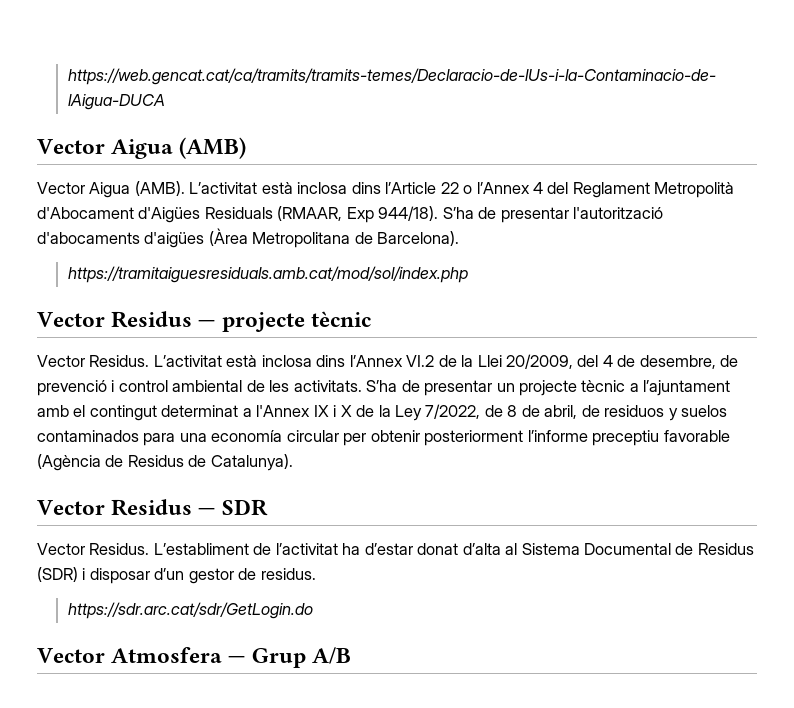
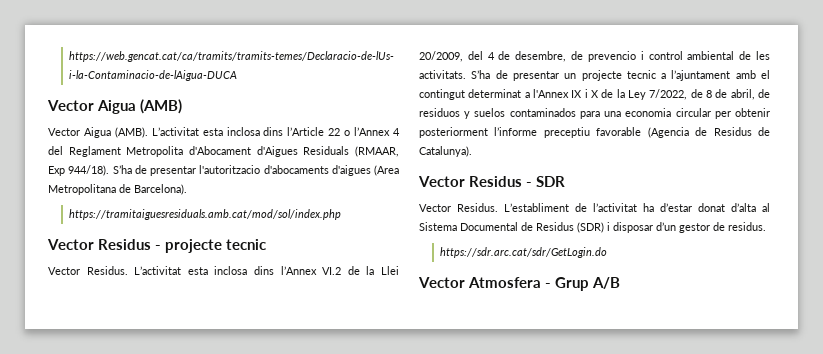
- L’activitat està inclosa dins l’Article 22 o l’Annex 4 del Reglament Metropolità d'Abocament d'Aigües Residuals (RMAAR, Exp 944/18).
+ L’activitat esta inclosa dins l’Article 22 o l’Annex 4 del Reglament Metropolita d'Abocament d'Aigues Residuals (RMAAR, Exp 944/18).
- S’ha de presentar l'autorització d'abocaments d'aigües (Àrea Metropolitana de Barcelona).
+ S’ha de presentar l'autoritzacio d'abocaments d'aigues (Area Metropolitana de Barcelona).
- Vector Residus — projecte tècnic
+ Vector Residus - projecte tecnic
- L’activitat està inclosa dins l’Annex VI.2 de la Llei 20/2009, del 4 de desembre, de prevenció i control ambiental de les activitats.
+ L’activitat esta inclosa dins l’Annex VI.2 de la Llei 20/2009, del 4 de desembre, de prevencio i control ambiental de les activitats.
- S’ha de presentar un projecte tècnic a l’ajuntament amb el contingut determinat a l'Annex IX i X de la Ley 7/2022, de 8 de abril, de residuos y suelos contaminados para una economía circular per obtenir posteriorment l’informe preceptiu favorable (Agència de Residus de Catalunya).
+ S’ha de presentar un projecte tecnic a l’ajuntament amb el contingut determinat a l'Annex IX i X de la Ley 7/2022, de 8 de abril, de residuos y suelos contaminados para una economia circular per obtenir posteriorment l’informe preceptiu favorable (Agencia de Residus de Catalunya).
- Vector Residus — SDR
+ Vector Residus - SDR
- Vector Atmosfera — Grup A/B
+ Vector Atmosfera - Grup A/B

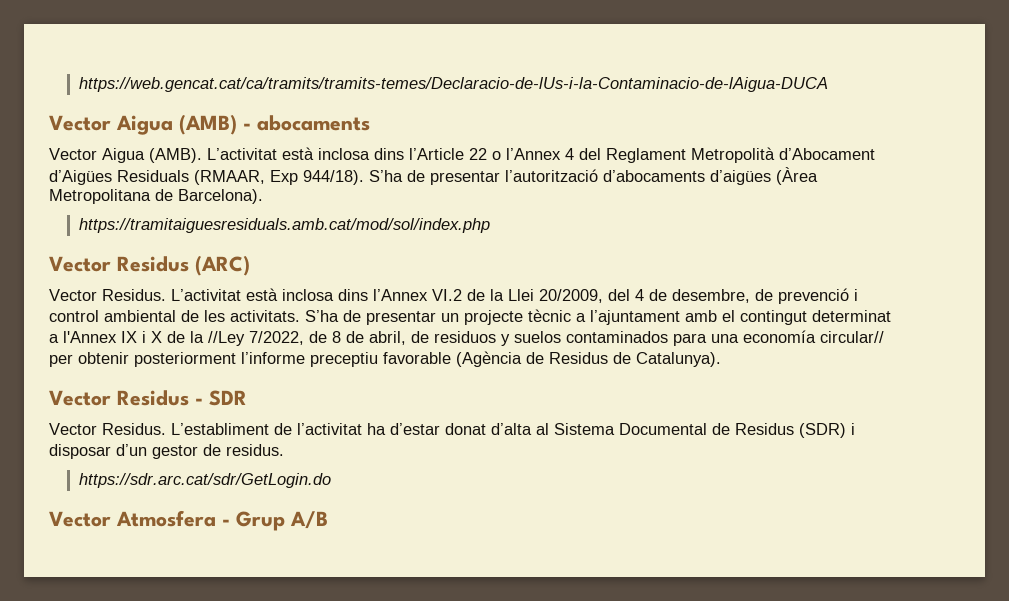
- Vector Aigua (AMB)
+ Vector Aigua (AMB) - abocaments
- L’activitat esta inclosa dins l’Article 22 o l’Annex 4 del Reglament Metropolita d'Abocament d'Aigues Residuals (RMAAR, Exp 944/18).
+ L’activitat està inclosa dins l’Article 22 o l’Annex 4 del Reglament Metropolità d’Abocament d’Aigües Residuals (RMAAR, Exp 944/18).
- S’ha de presentar l'autoritzacio d'abocaments d'aigues (Area Metropolitana de Barcelona).
+ S’ha de presentar l’autorització d’abocaments d’aigües (Àrea Metropolitana de Barcelona).
- Vector Residus - projecte tecnic
+ Vector Residus (ARC)
- L’activitat esta inclosa dins l’Annex VI.2 de la Llei 20/2009, del 4 de desembre, de prevencio i control ambiental de les activitats.
+ L’activitat està inclosa dins l’Annex VI.2 de la Llei 20/2009, del 4 de desembre, de prevenció i control ambiental de les activitats.
- S’ha de presentar un projecte tecnic a l’ajuntament amb el contingut determinat a l'Annex IX i X de la Ley 7/2022, de 8 de abril, de residuos y suelos contaminados para una economia circular per obtenir posteriorment l’informe preceptiu favorable (Agencia de Residus de Catalunya).
+ S’ha de presentar un projecte tècnic a l’ajuntament amb el contingut determinat a l'Annex IX i X de la //Ley 7/2022, de 8 de abril, de residuos y suelos contaminados para una economía circular// per obtenir posteriorment l’informe preceptiu favorable (Agència de Residus de Catalunya).

